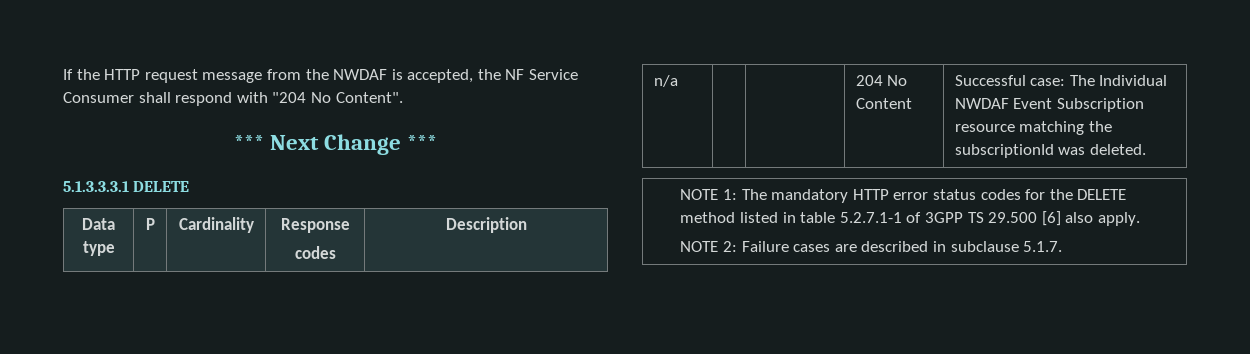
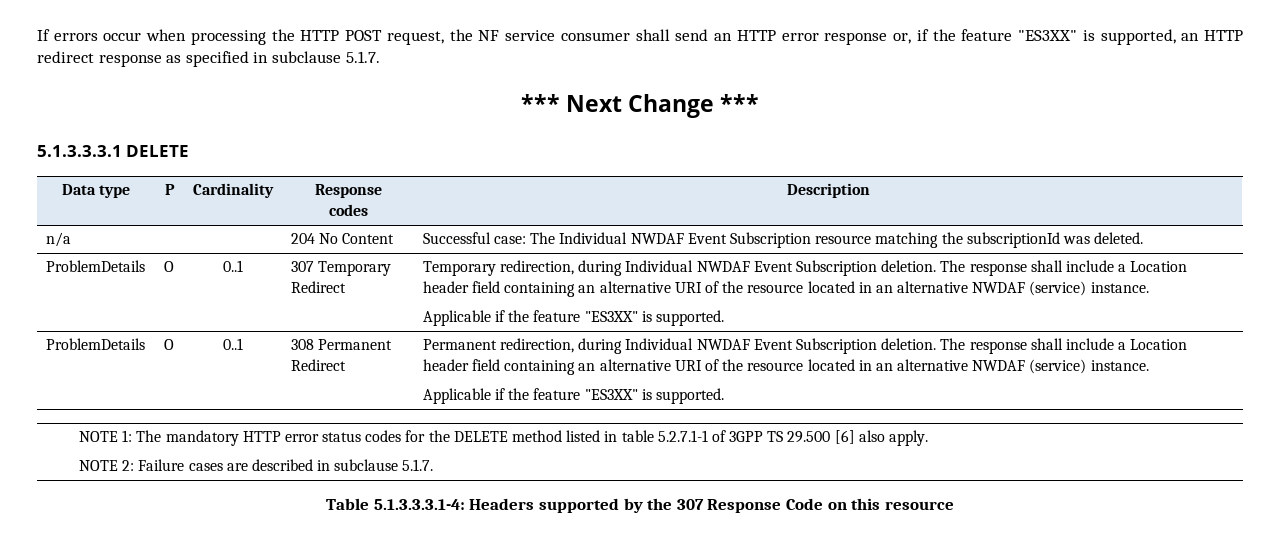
- If the HTTP request message from the NWDAF is accepted, the NF Service Consumer shall respond with "204 No Content".
+ If errors occur when processing the HTTP POST request, the NF service consumer shall send an HTTP error response or, if the feature "ES3XX" is supported, an HTTP redirect response as specified in subclause 5.1.7.
+ ProblemDetails | O | 0..1 | 307 Temporary Redirect | Temporary redirection, during Individual NWDAF Event Subscription deletion. The response shall include a Location header field containing an alternative URI of the resource located in an alternative NWDAF (service) instance.
+ Applicable if the feature "ES3XX" is supported.
+ ProblemDetails | O | 0..1 | 308 Permanent Redirect | Permanent redirection, during Individual NWDAF Event Subscription deletion. The response shall include a Location header field containing an alternative URI of the resource located in an alternative NWDAF (service) instance.
+ Applicable if the feature "ES3XX" is supported.
+ Table 5.1.3.3.3.1-4: Headers supported by the 307 Response Code on this resource

